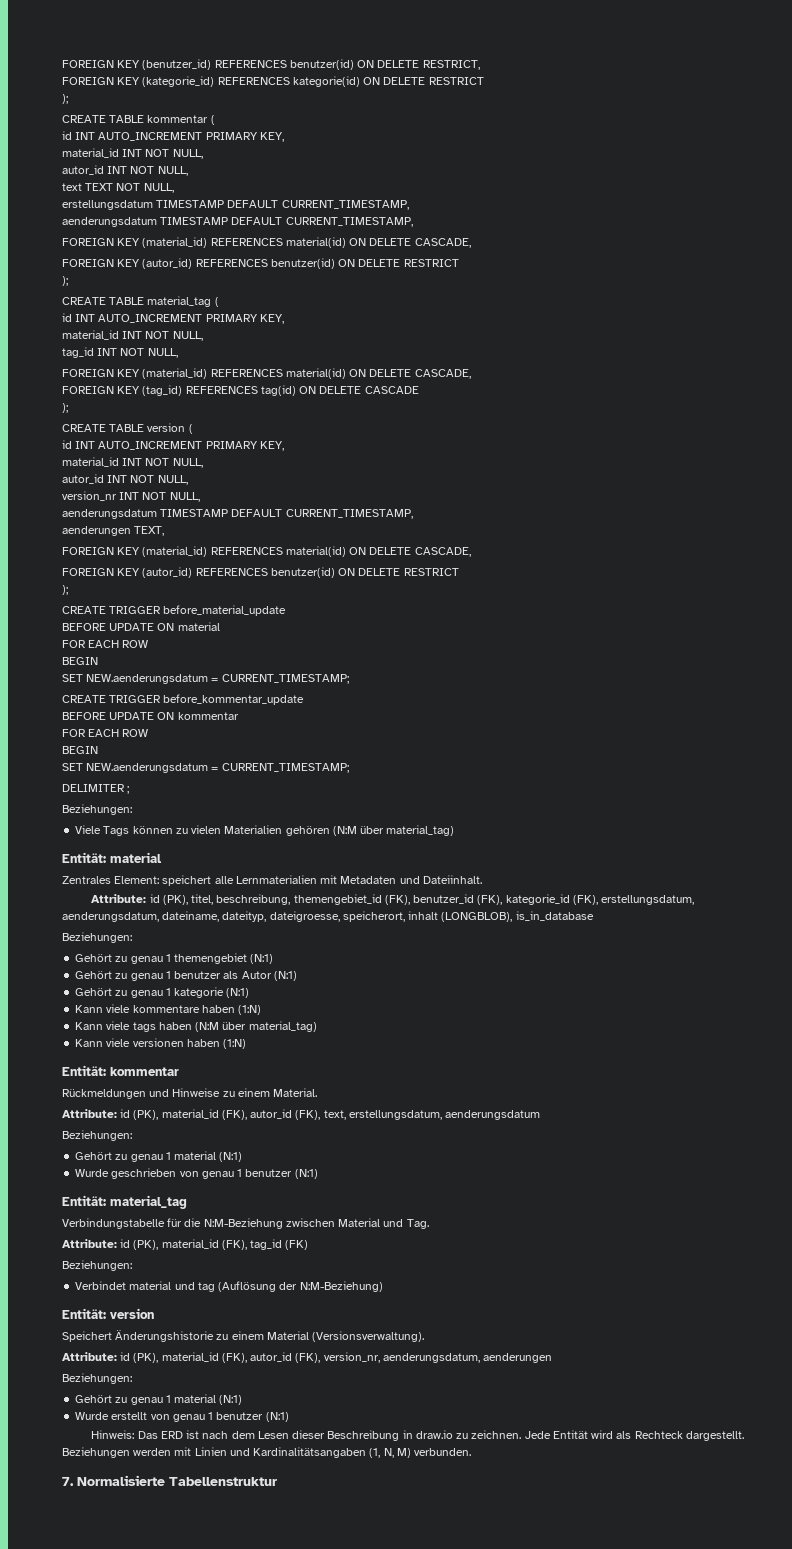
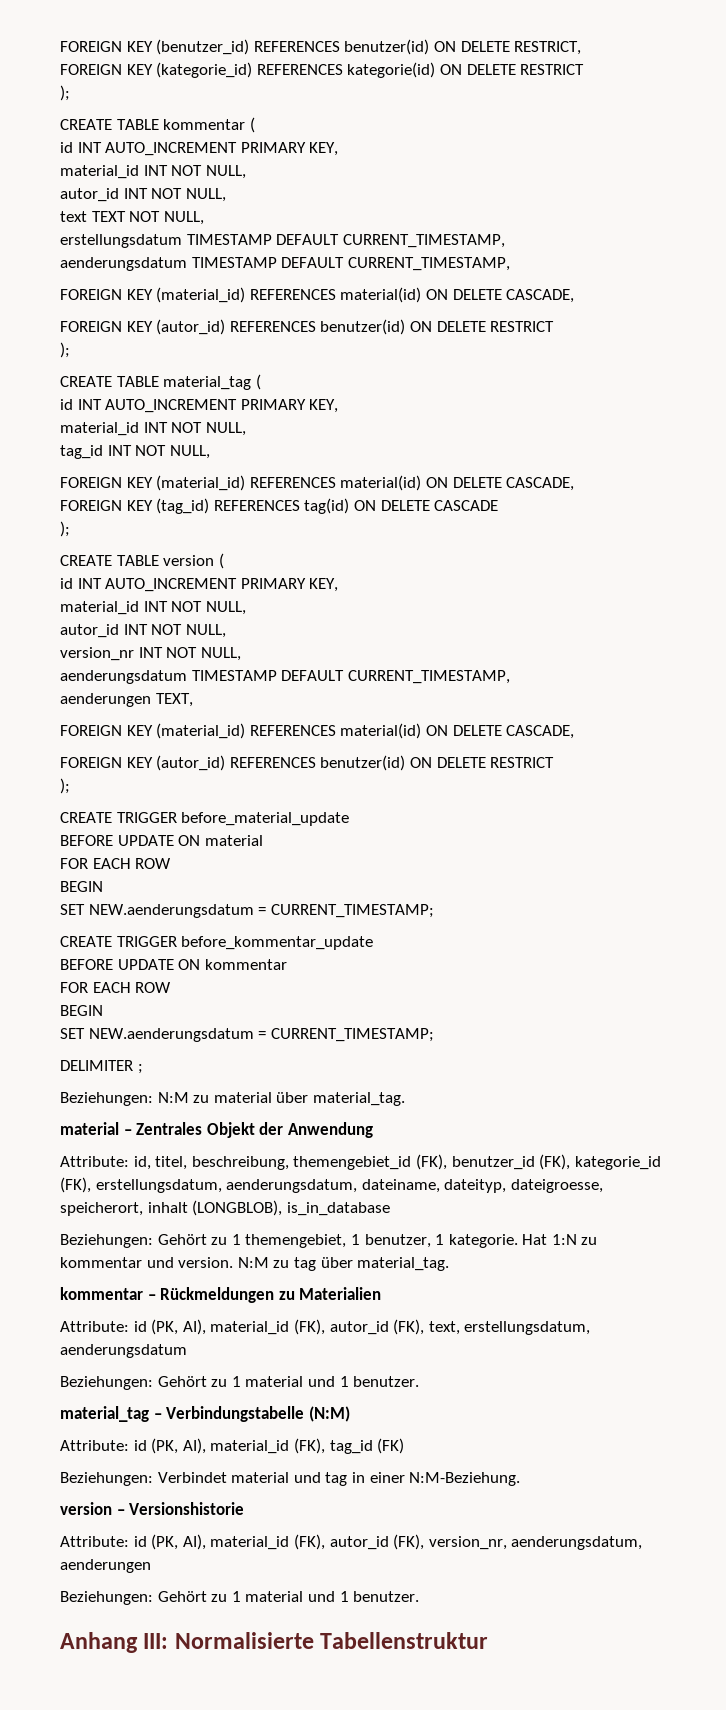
  DELIMITER ;
- Beziehungen:
- Viele Tags können zu vielen Materialien gehören (N:M über material_tag)
- Entität: material
- Zentrales Element: speichert alle Lernmaterialien mit Metadaten und Dateiinhalt.
- Attribute: id (PK), titel, beschreibung, themengebiet_id (FK), benutzer_id (FK), kategorie_id (FK), erstellungsdatum, aenderungsdatum, dateiname, dateityp, dateigroesse, speicherort, inhalt (LONGBLOB), is_in_database
- Beziehungen:
- Gehört zu genau 1 themengebiet (N:1)
- Gehört zu genau 1 benutzer als Autor (N:1)
- Gehört zu genau 1 kategorie (N:1)
- Kann viele kommentare haben (1:N)
- Kann viele tags haben (N:M über material_tag)
- Kann viele versionen haben (1:N)
- Entität: kommentar
- Rückmeldungen und Hinweise zu einem Material.
- Attribute: id (PK), material_id (FK), autor_id (FK), text, erstellungsdatum, aenderungsdatum
- Beziehungen:
- Gehört zu genau 1 material (N:1)
- Wurde geschrieben von genau 1 benutzer (N:1)
- Entität: material_tag
- Verbindungstabelle für die N:M-Beziehung zwischen Material und Tag.
- Attribute: id (PK), material_id (FK), tag_id (FK)
- Beziehungen:
- Verbindet material und tag (Auflösung der N:M-Beziehung)
- Entität: version
- Speichert Änderungshistorie zu einem Material (Versionsverwaltung).
- Attribute: id (PK), material_id (FK), autor_id (FK), version_nr, aenderungsdatum, aenderungen
- Beziehungen:
- Gehört zu genau 1 material (N:1)
- Wurde erstellt von genau 1 benutzer (N:1)
- Hinweis: Das ERD ist nach dem Lesen dieser Beschreibung in draw.io zu zeichnen. Jede Entität wird als Rechteck dargestellt. Beziehungen werden mit Linien und Kardinalitätsangaben (1, N, M) verbunden.
- 7. Normalisierte Tabellenstruktur
+ Beziehungen: N:M zu material über material_tag.
+ material – Zentrales Objekt der Anwendung
+ Attribute: id, titel, beschreibung, themengebiet_id (FK), benutzer_id (FK), kategorie_id (FK), erstellungsdatum, aenderungsdatum, dateiname, dateityp, dateigroesse, speicherort, inhalt (LONGBLOB), is_in_database
+ Beziehungen: Gehört zu 1 themengebiet, 1 benutzer, 1 kategorie. Hat 1:N zu kommentar und version. N:M zu tag über material_tag.
+ kommentar – Rückmeldungen zu Materialien
+ Attribute: id (PK, AI), material_id (FK), autor_id (FK), text, erstellungsdatum, aenderungsdatum
+ Beziehungen: Gehört zu 1 material und 1 benutzer.
+ material_tag – Verbindungstabelle (N:M)
+ Attribute: id (PK, AI), material_id (FK), tag_id (FK)
+ Beziehungen: Verbindet material und tag in einer N:M-Beziehung.
+ version – Versionshistorie
+ Attribute: id (PK, AI), material_id (FK), autor_id (FK), version_nr, aenderungsdatum, aenderungen
+ Beziehungen: Gehört zu 1 material und 1 benutzer.
+ Anhang III: Normalisierte Tabellenstruktur

